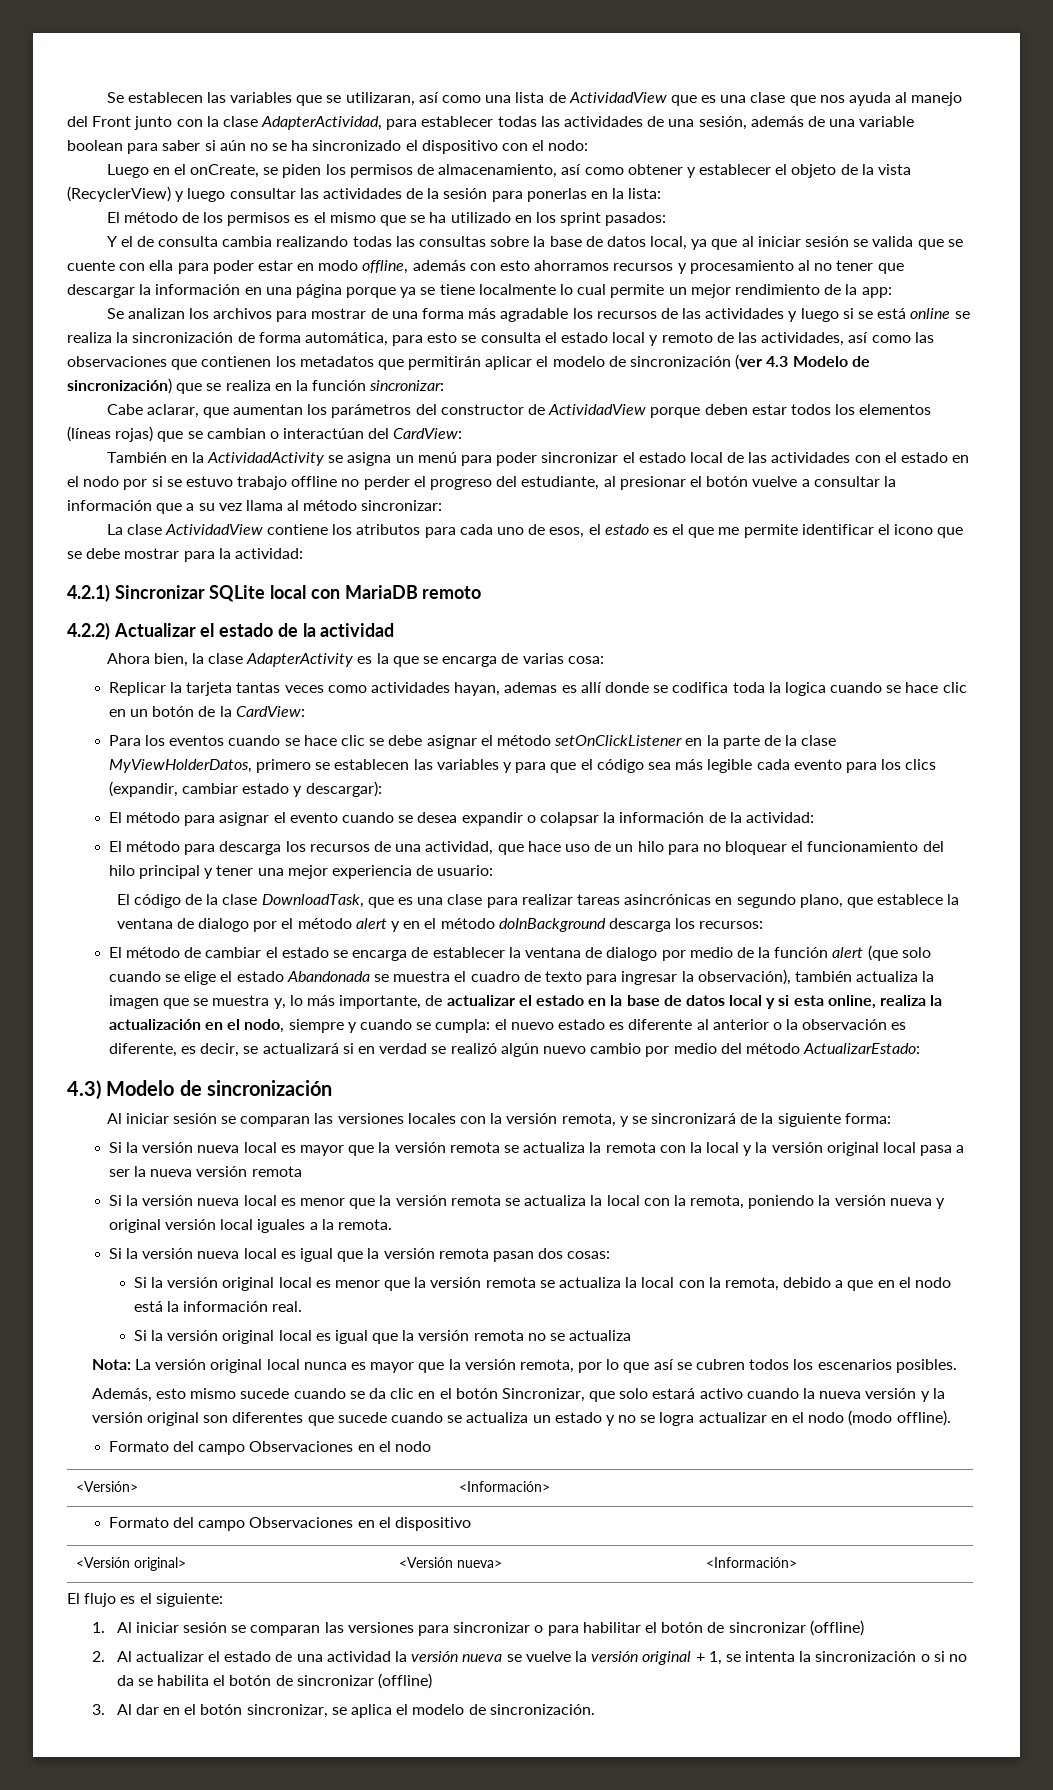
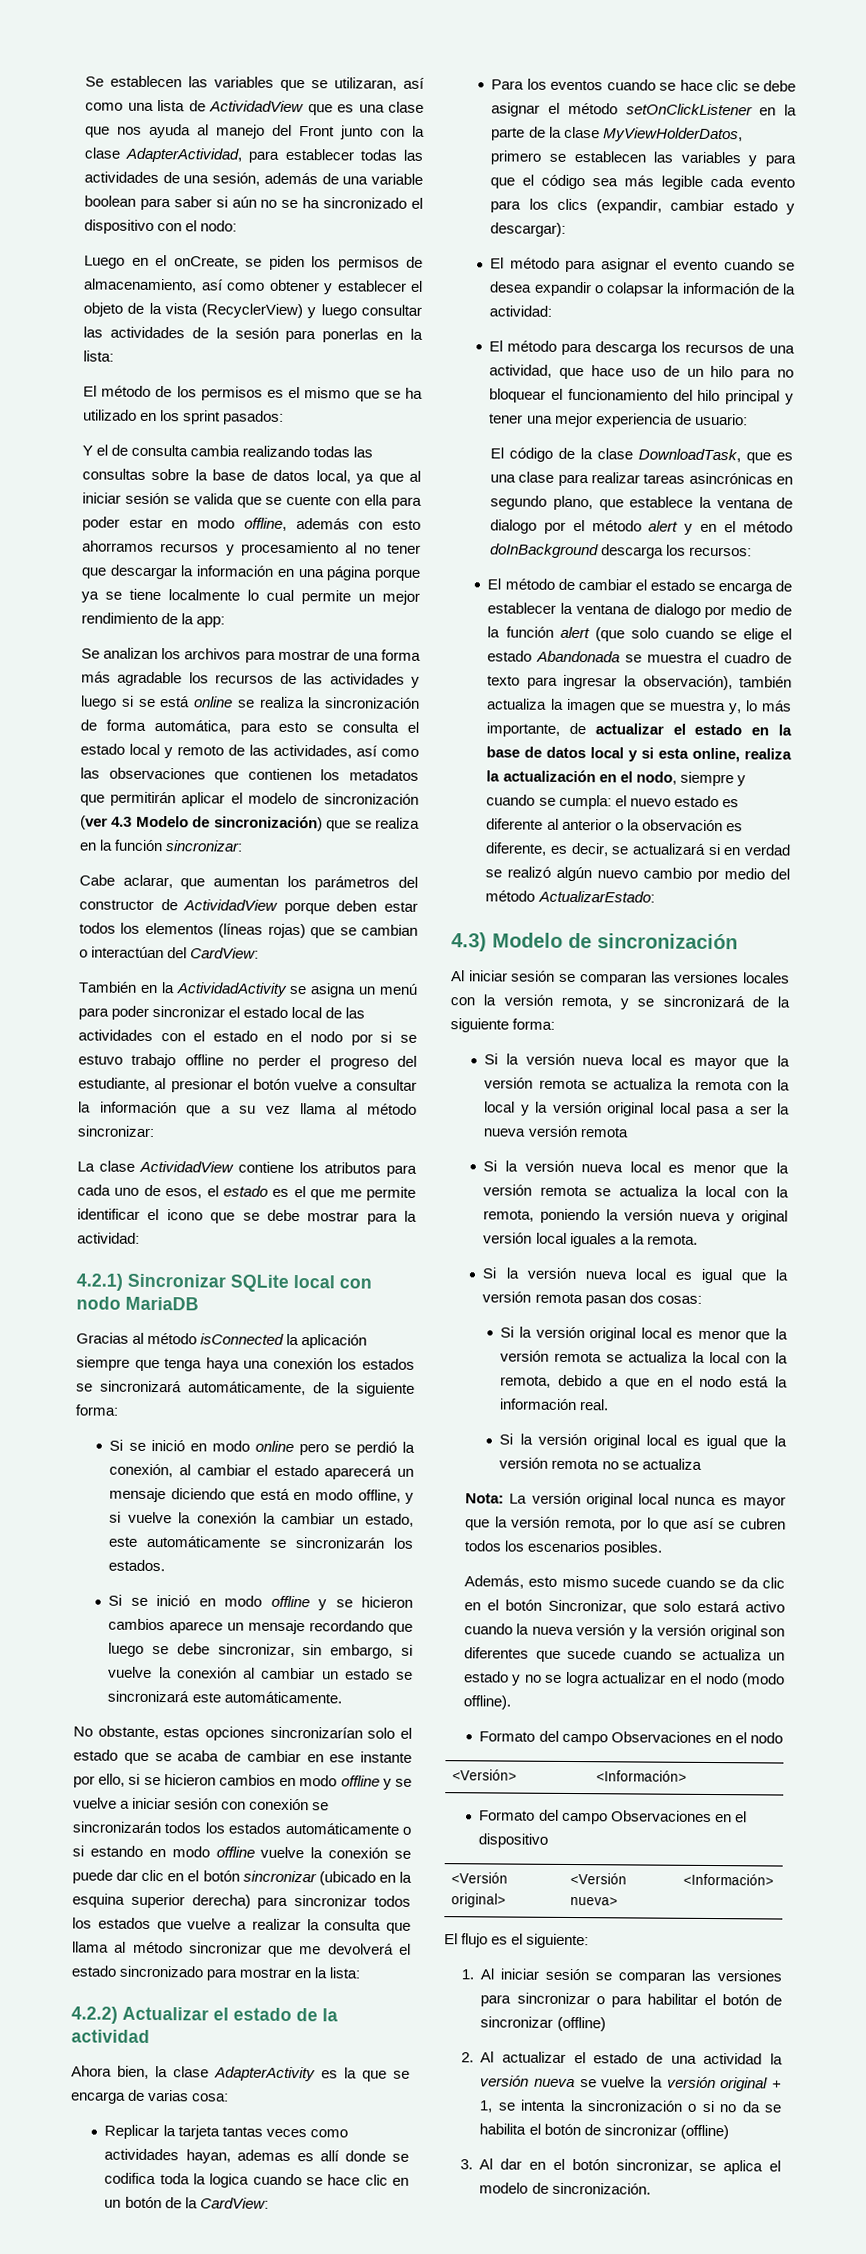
- 4.2.1) Sincronizar SQLite local con MariaDB remoto
+ 4.2.1) Sincronizar SQLite local con nodo MariaDB
+ Gracias al método isConnected la aplicación siempre que tenga haya una conexión los estados se sincronizará automáticamente, de la siguiente forma:
+ Si se inició en modo online pero se perdió la conexión, al cambiar el estado aparecerá un mensaje diciendo que está en modo offline, y si vuelve la conexión la cambiar un estado, este automáticamente se sincronizarán los estados.
+ Si se inició en modo offline y se hicieron cambios aparece un mensaje recordando que luego se debe sincronizar, sin embargo, si vuelve la conexión al cambiar un estado se sincronizará este automáticamente.
+ No obstante, estas opciones sincronizarían solo el estado que se acaba de cambiar en ese instante por ello, si se hicieron cambios en modo offline y se vuelve a iniciar sesión con conexión se sincronizarán todos los estados automáticamente o si estando en modo offline vuelve la conexión se puede dar clic en el botón sincronizar (ubicado en la esquina superior derecha) para sincronizar todos los estados que vuelve a realizar la consulta que llama al método sincronizar que me devolverá el estado sincronizado para mostrar en la lista:

